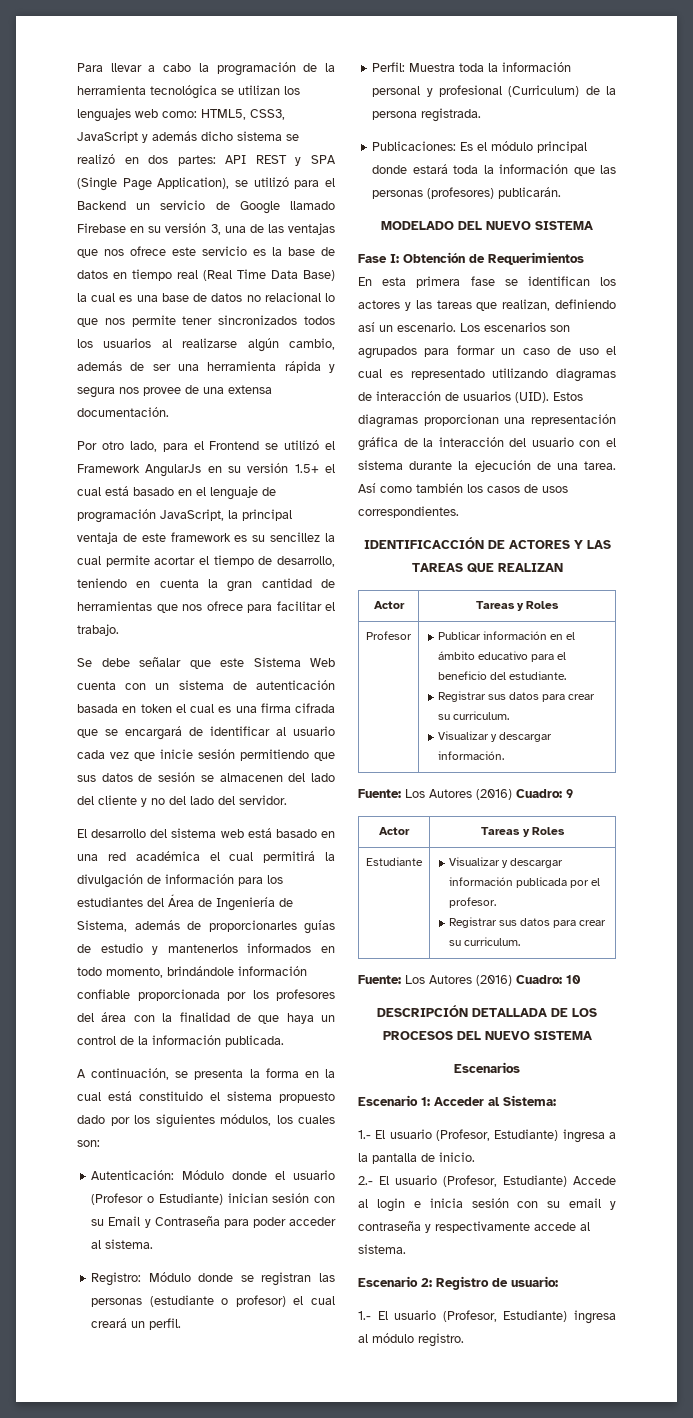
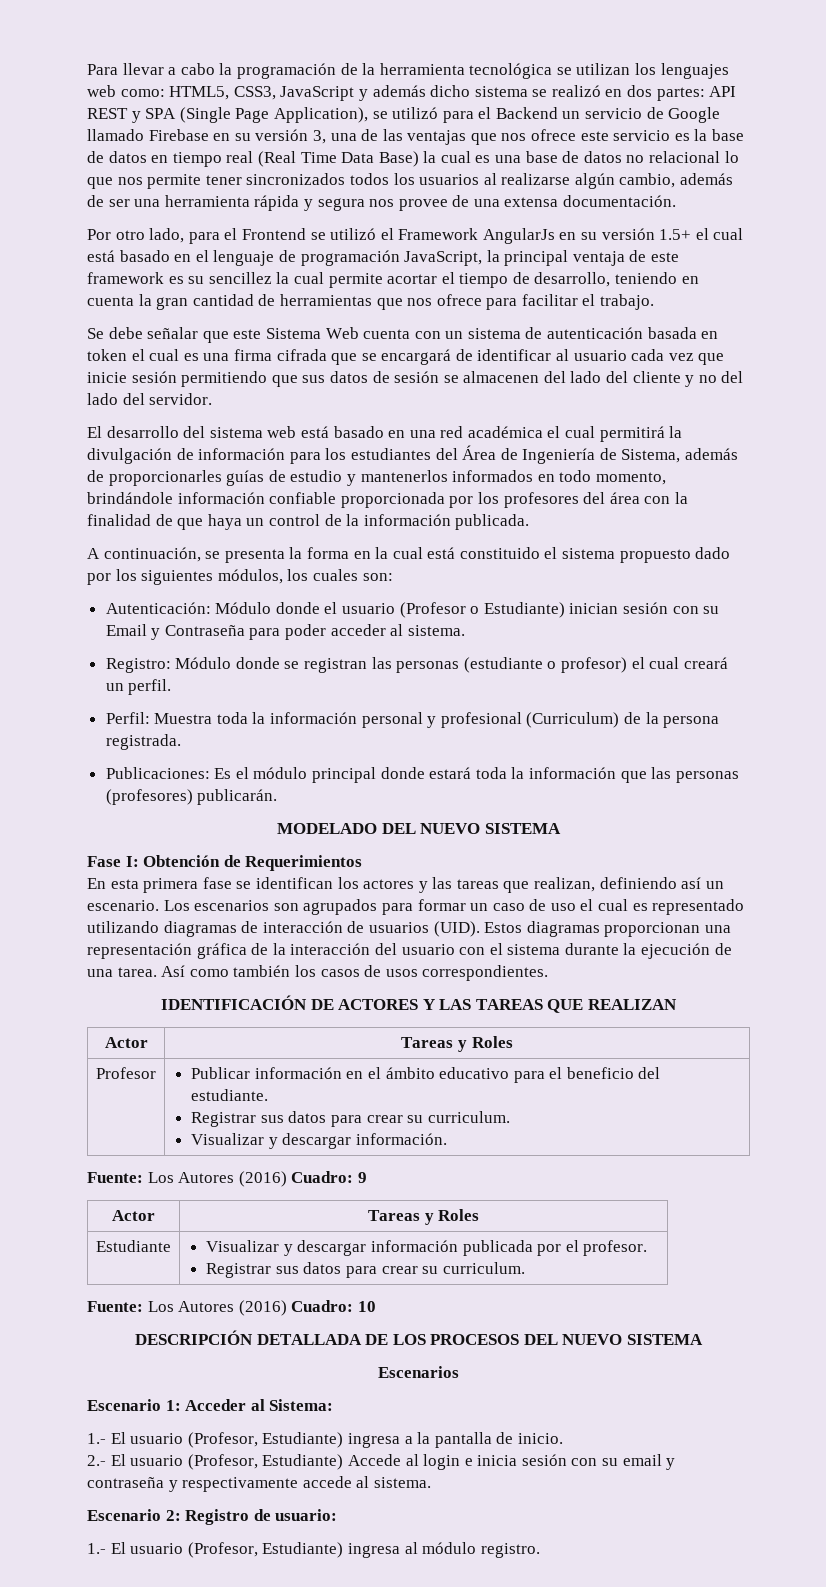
- IDENTIFICACCIÓN DE ACTORES Y LAS TAREAS QUE REALIZAN
+ IDENTIFICACIÓN DE ACTORES Y LAS TAREAS QUE REALIZAN

